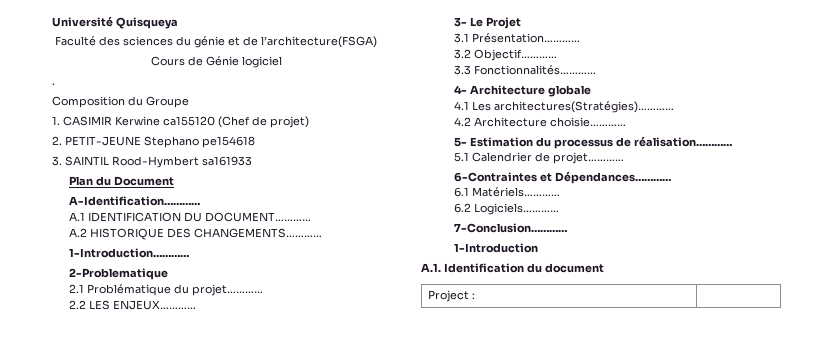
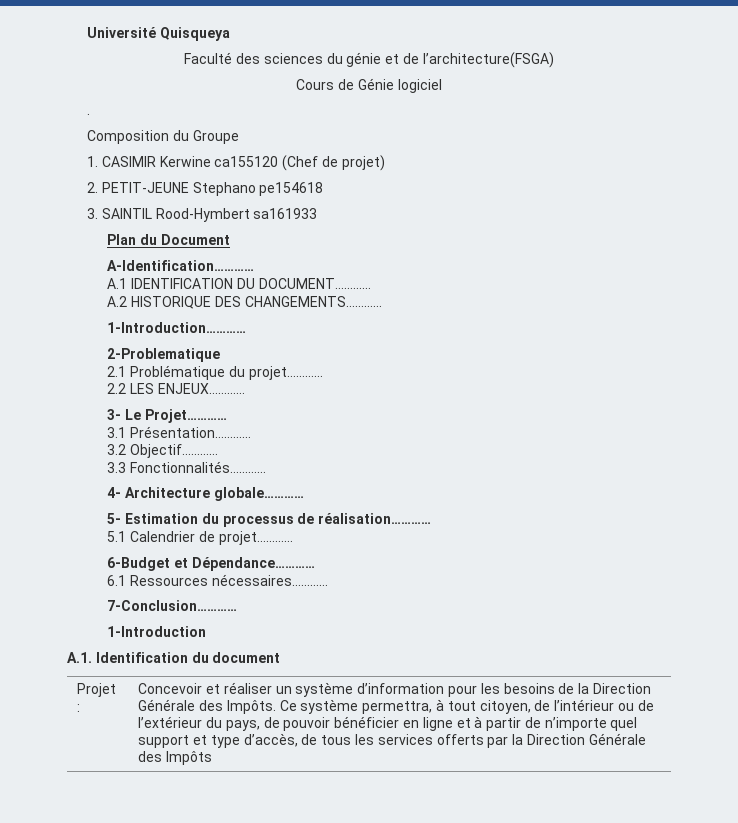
- 3- Le Projet
+ 3- Le Projet…………
- 4- Architecture globale
- 4.1 Les architectures(Stratégies)…………
- 4.2 Architecture choisie…………
+ 4- Architecture globale…………
- 6-Contraintes et Dépendances…………
- 6.1 Matériels…………
- 6.2 Logiciels…………
+ 6-Budget et Dépendance…………
+ 6.1 Ressources nécessaires…………
- Project :
+ Projet :
+ Concevoir et réaliser un système d’information pour les besoins de la Direction Générale des Impôts. Ce système permettra, à tout citoyen, de l’intérieur ou de l’extérieur du pays, de pouvoir bénéficier en ligne et à partir de n’importe quel support et type d’accès, de tous les services offerts par la Direction Générale des Impôts

